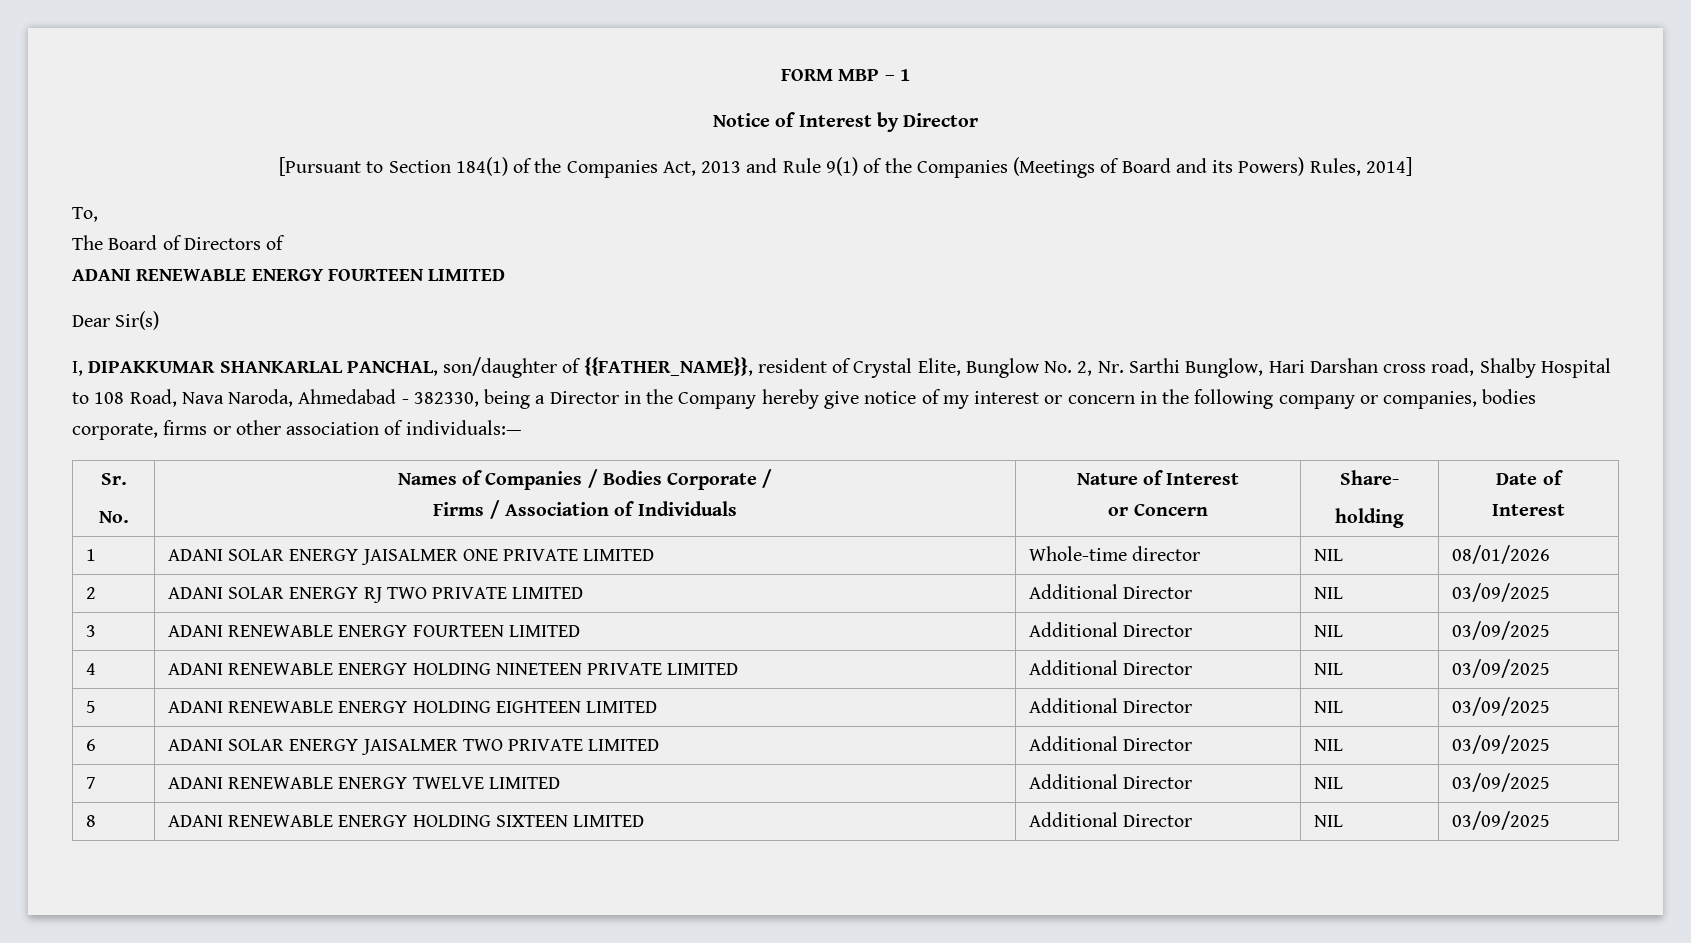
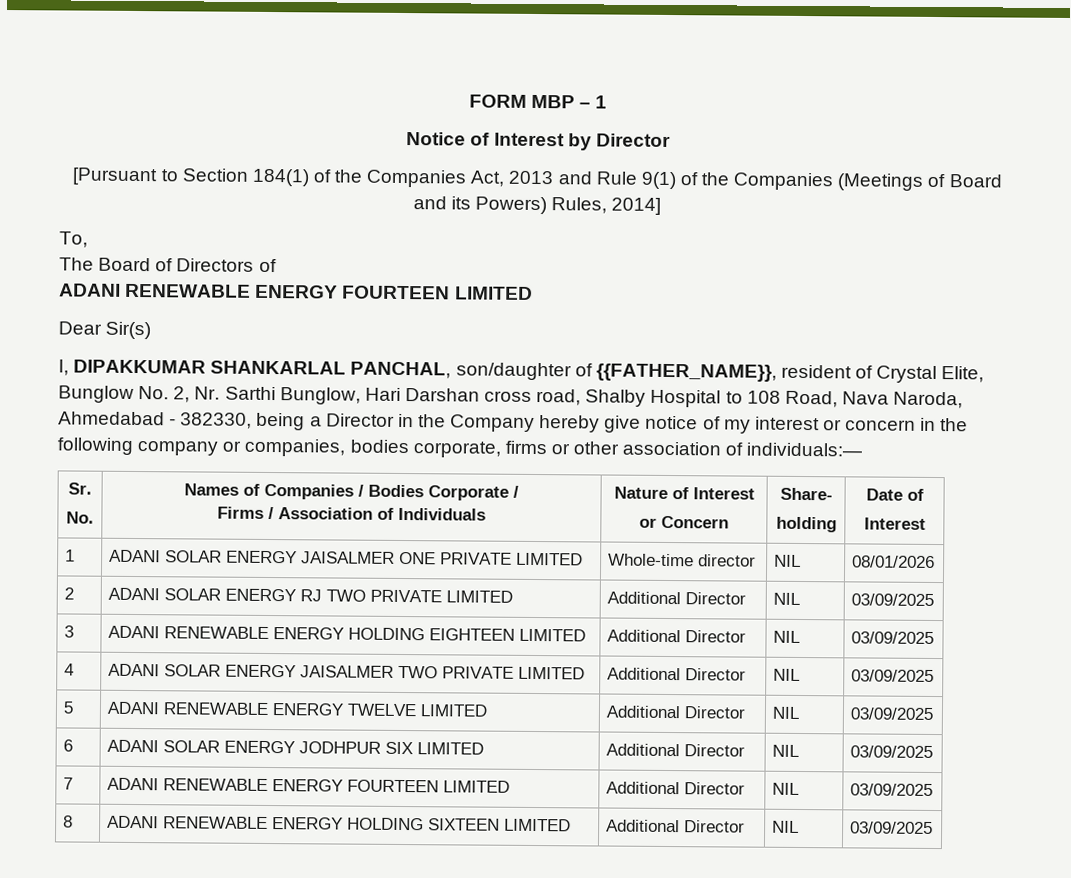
- 3 | ADANI RENEWABLE ENERGY FOURTEEN LIMITED | Additional Director | NIL | 03/09/2025
- 4 | ADANI RENEWABLE ENERGY HOLDING NINETEEN PRIVATE LIMITED | Additional Director | NIL | 03/09/2025
- 5 | ADANI RENEWABLE ENERGY HOLDING EIGHTEEN LIMITED | Additional Director | NIL | 03/09/2025
+ 3 | ADANI RENEWABLE ENERGY HOLDING EIGHTEEN LIMITED | Additional Director | NIL | 03/09/2025
- 6 | ADANI SOLAR ENERGY JAISALMER TWO PRIVATE LIMITED | Additional Director | NIL | 03/09/2025
+ 4 | ADANI SOLAR ENERGY JAISALMER TWO PRIVATE LIMITED | Additional Director | NIL | 03/09/2025
+ 5 | ADANI RENEWABLE ENERGY TWELVE LIMITED | Additional Director | NIL | 03/09/2025
+ 6 | ADANI SOLAR ENERGY JODHPUR SIX LIMITED | Additional Director | NIL | 03/09/2025
- 7 | ADANI RENEWABLE ENERGY TWELVE LIMITED | Additional Director | NIL | 03/09/2025
+ 7 | ADANI RENEWABLE ENERGY FOURTEEN LIMITED | Additional Director | NIL | 03/09/2025

